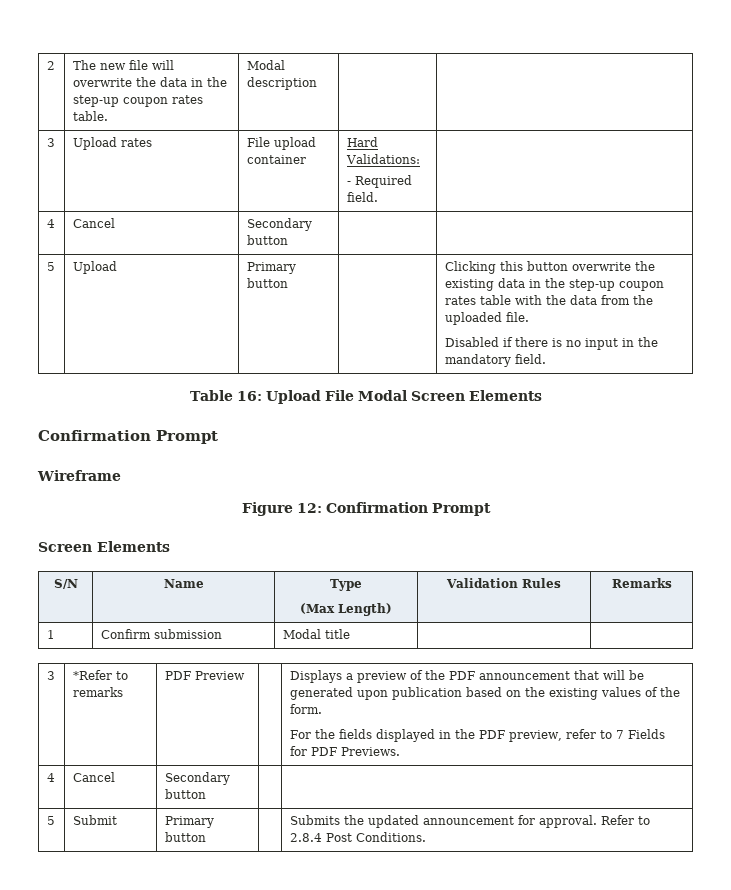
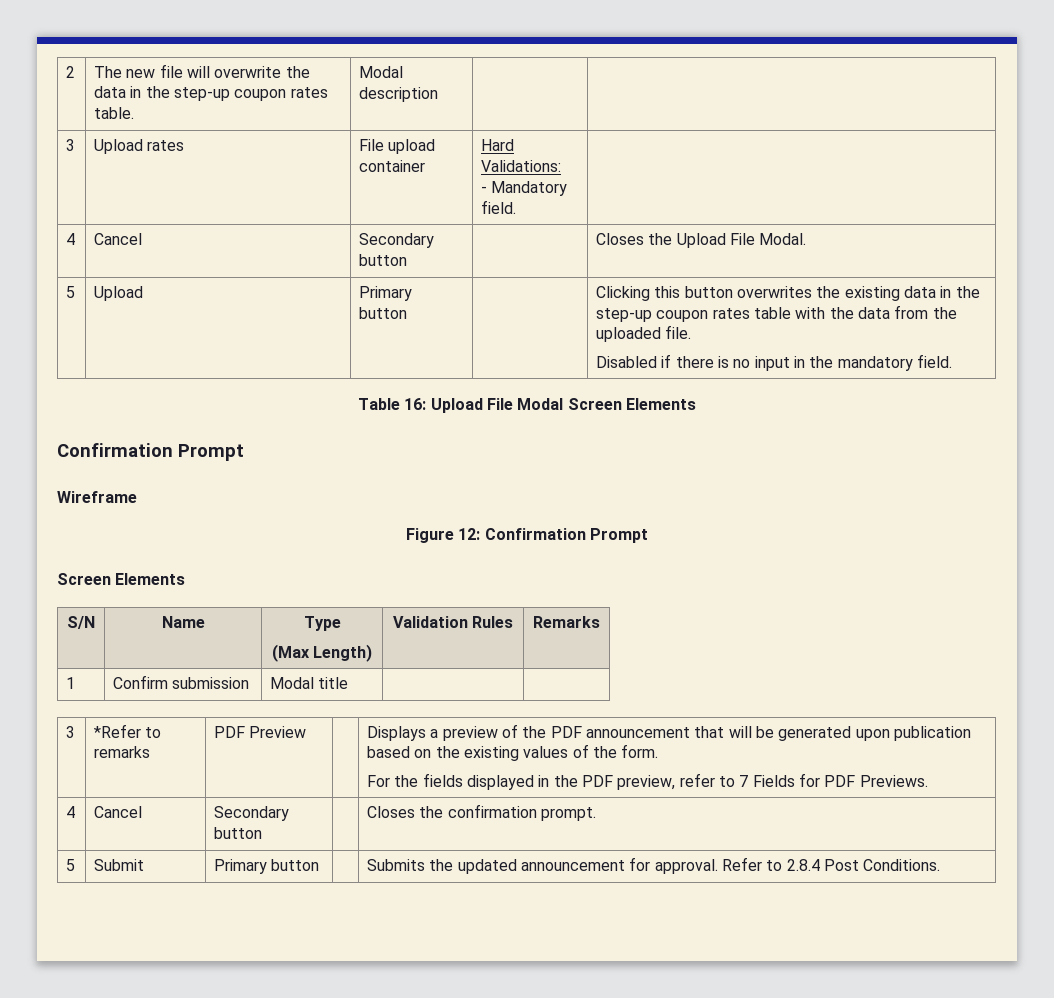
  3 | Upload rates | File upload container | Hard Validations:
- - Required field. |
- 4 | Cancel | Secondary button | |
+ - Mandatory field. |
+ 4 | Cancel | Secondary button | | Closes the Upload File Modal.
- 5 | Upload | Primary button | | Clicking this button overwrite the existing data in the step-up coupon rates table with the data from the uploaded file.
+ 5 | Upload | Primary button | | Clicking this button overwrites the existing data in the step-up coupon rates table with the data from the uploaded file.
  For the fields displayed in the PDF preview, refer to 7 Fields for PDF Previews.
- 4 | Cancel | Secondary button | |
+ 4 | Cancel | Secondary button | | Closes the confirmation prompt.

